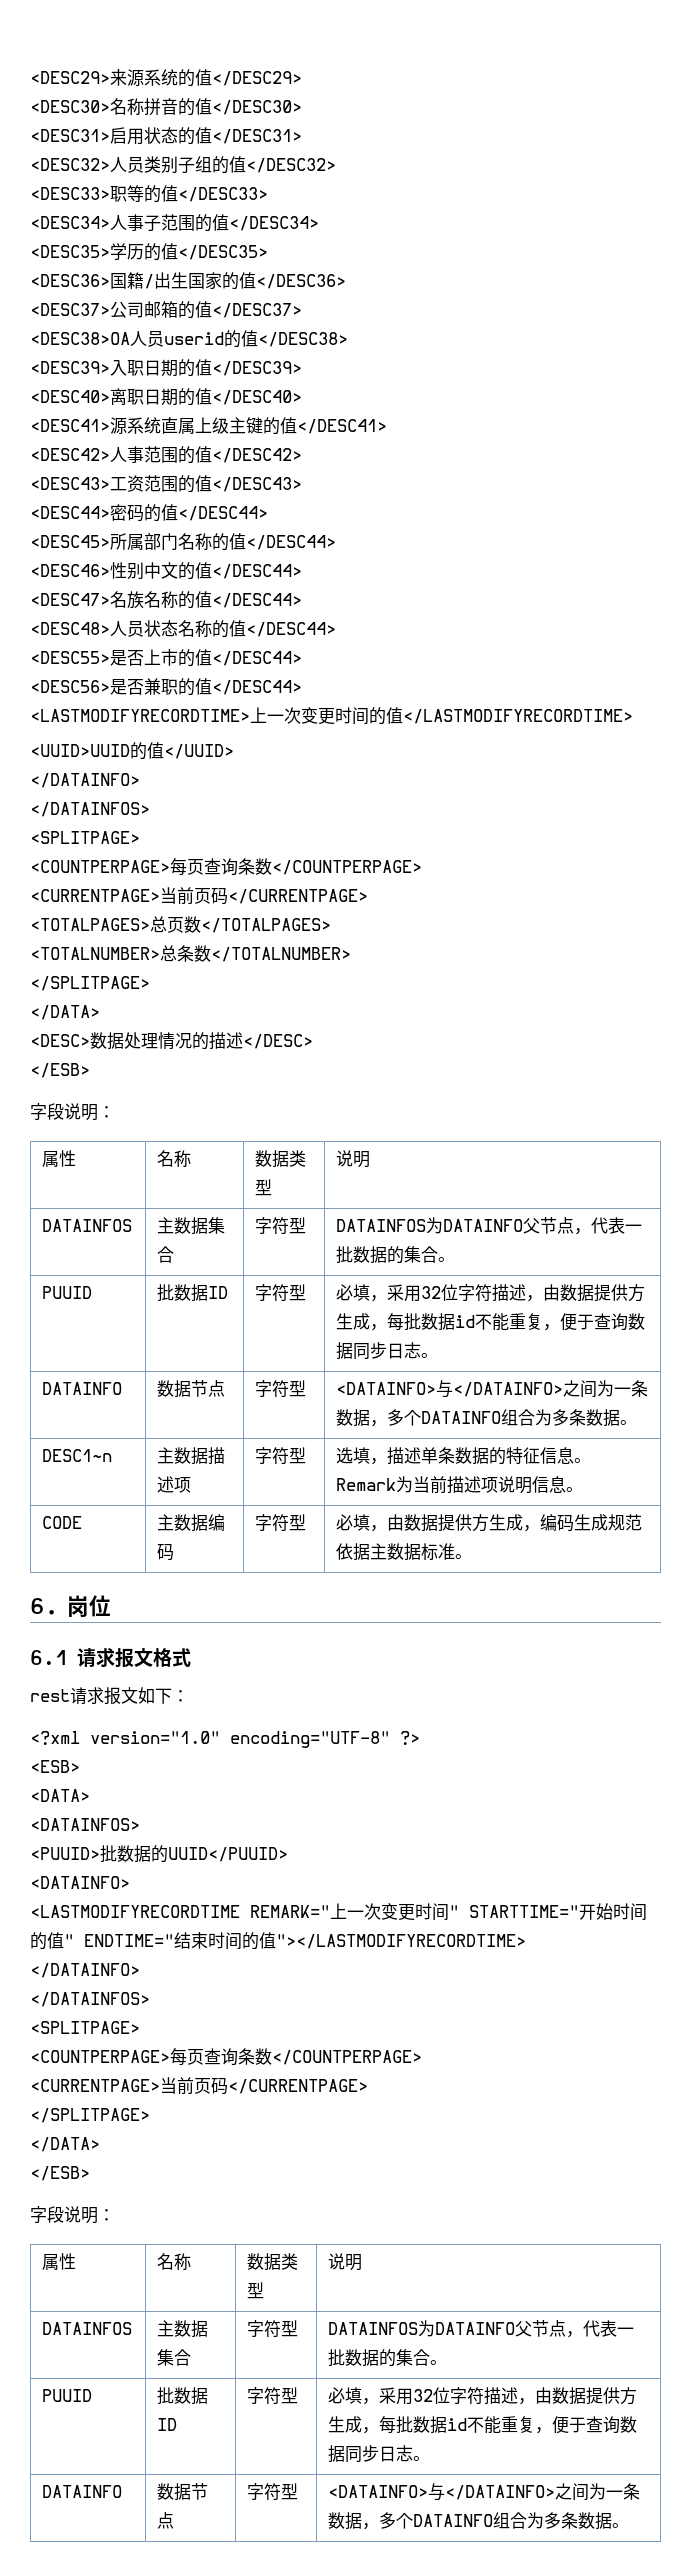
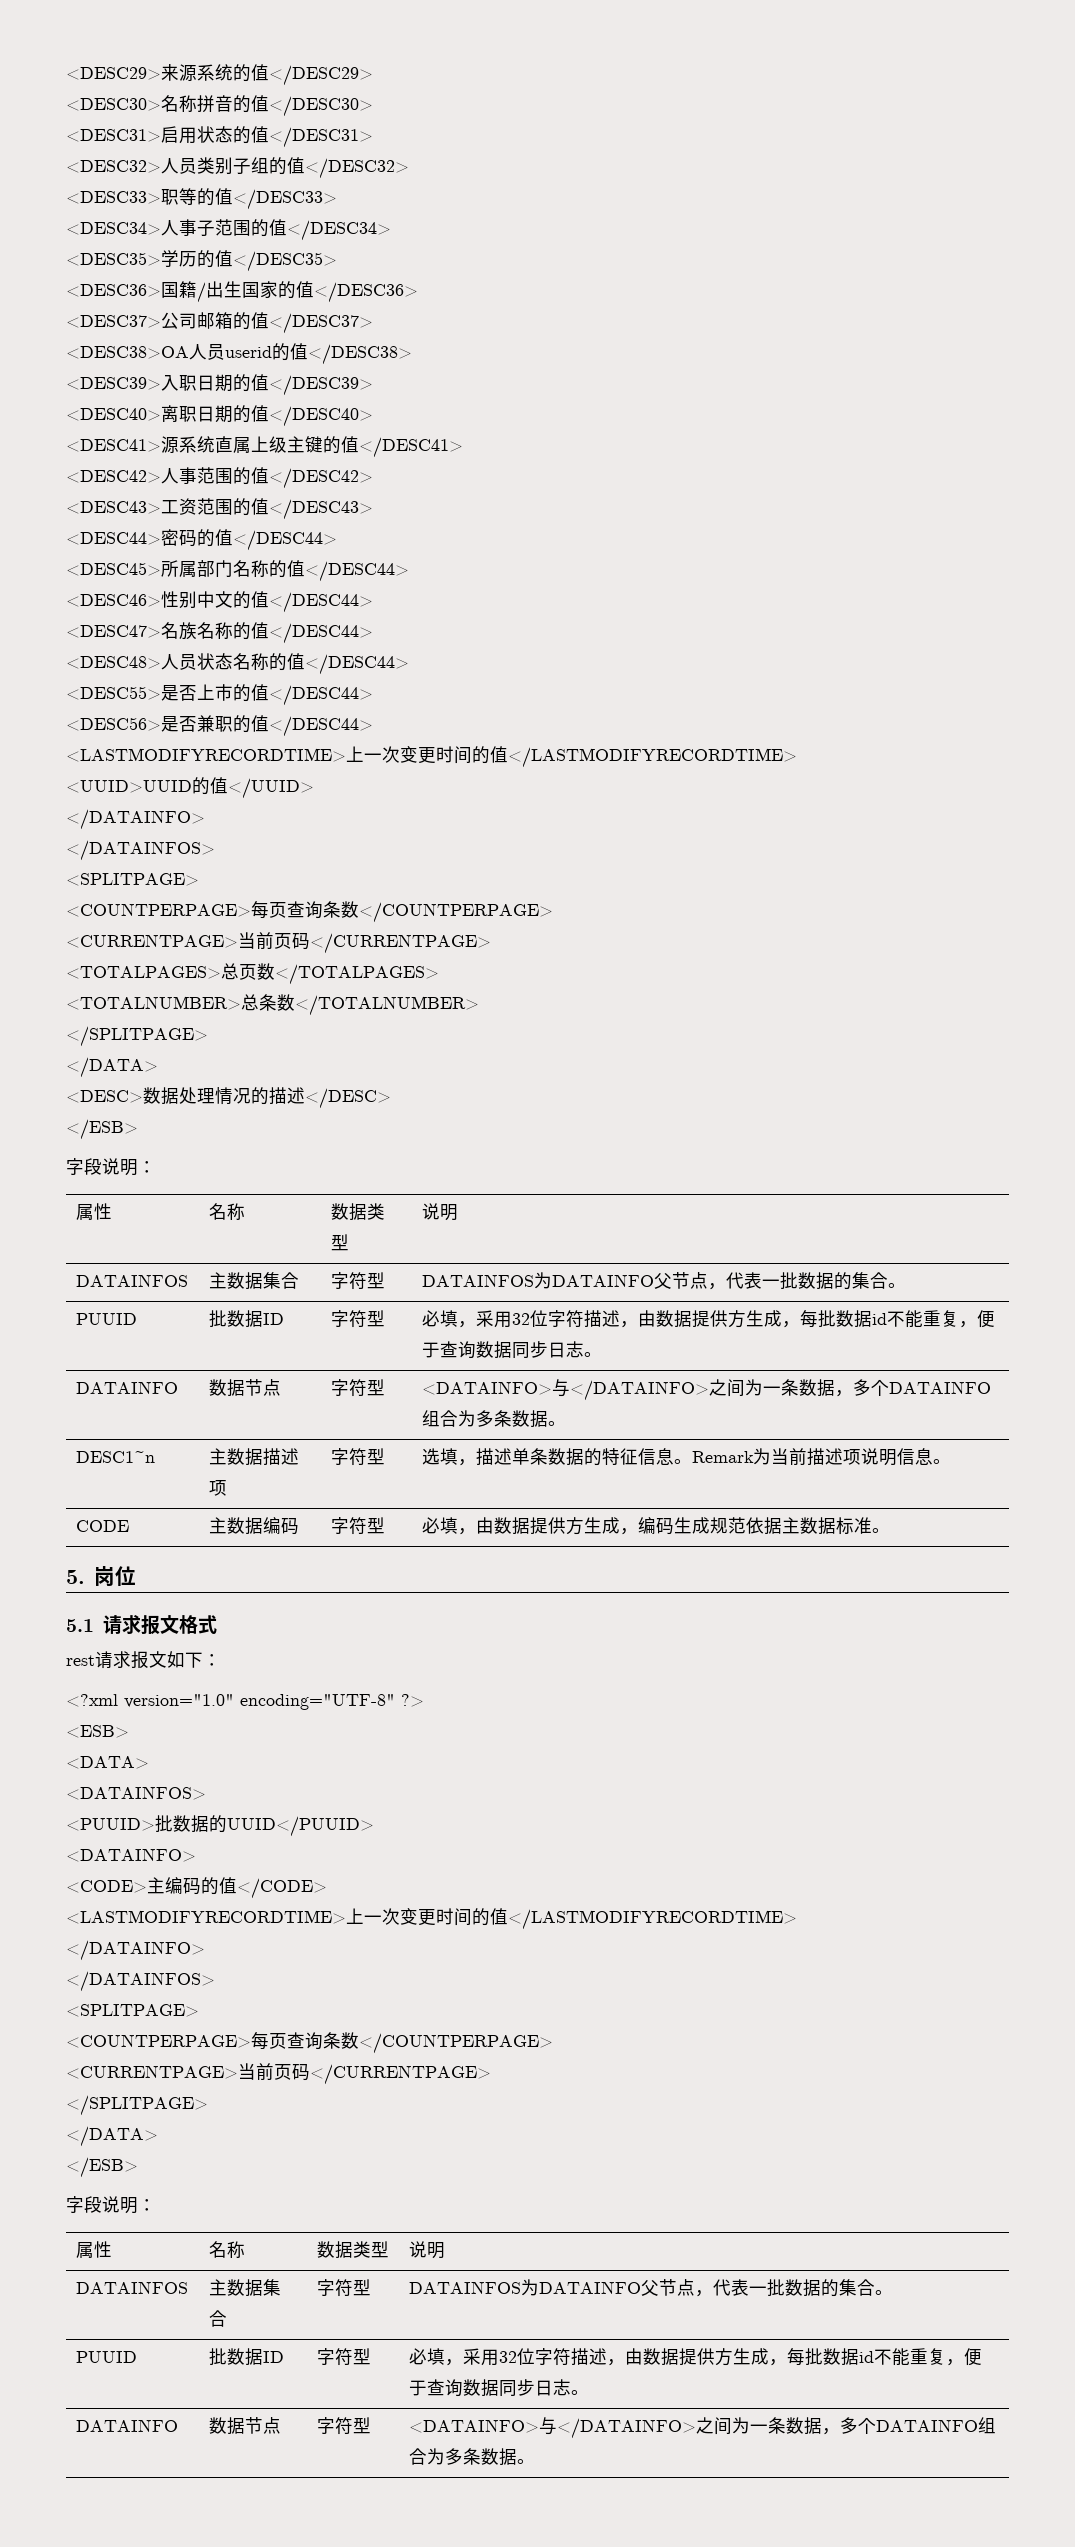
- 6.岗位
+ 5.岗位
- 6.1请求报文格式
+ 5.1请求报文格式
- <LASTMODIFYRECORDTIME REMARK="上一次变更时间" STARTTIME="开始时间的值" ENDTIME="结束时间的值"></LASTMODIFYRECORDTIME>
+ <CODE>主编码的值</CODE>
+ <LASTMODIFYRECORDTIME>上一次变更时间的值</LASTMODIFYRECORDTIME>

